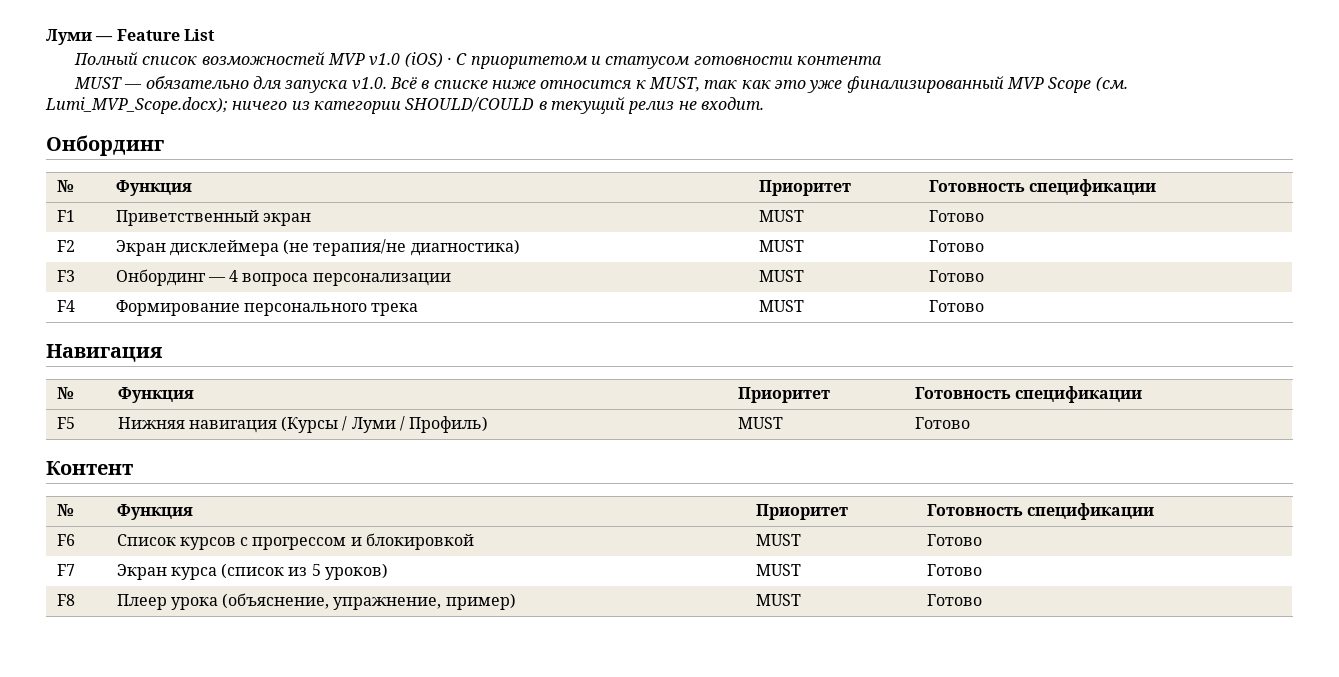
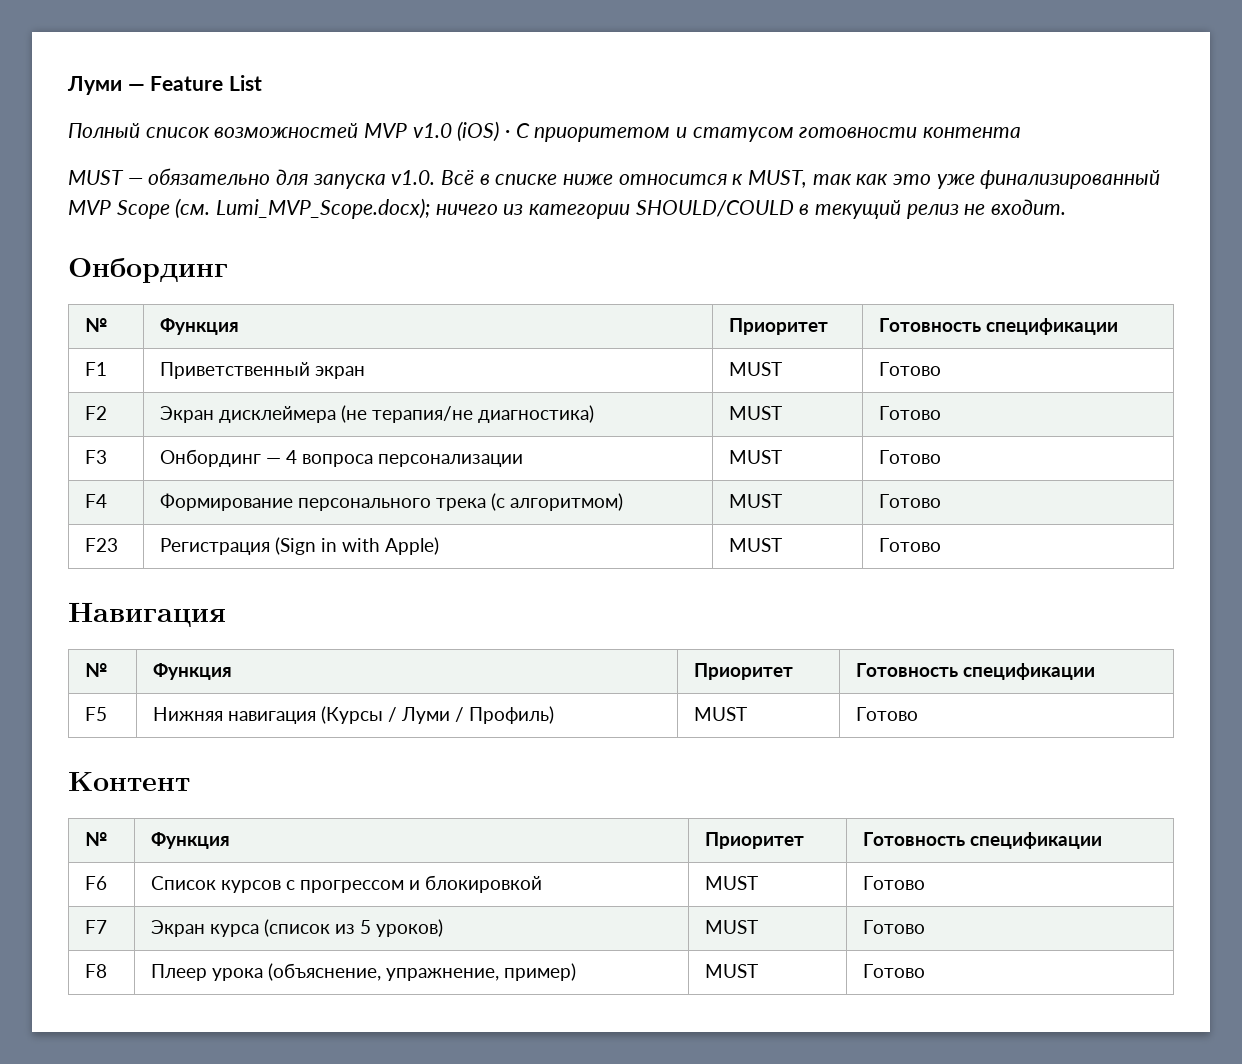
- F4 | Формирование персонального трека | MUST | Готово
+ F4 | Формирование персонального трека (с алгоритмом) | MUST | Готово
+ F23 | Регистрация (Sign in with Apple) | MUST | Готово

